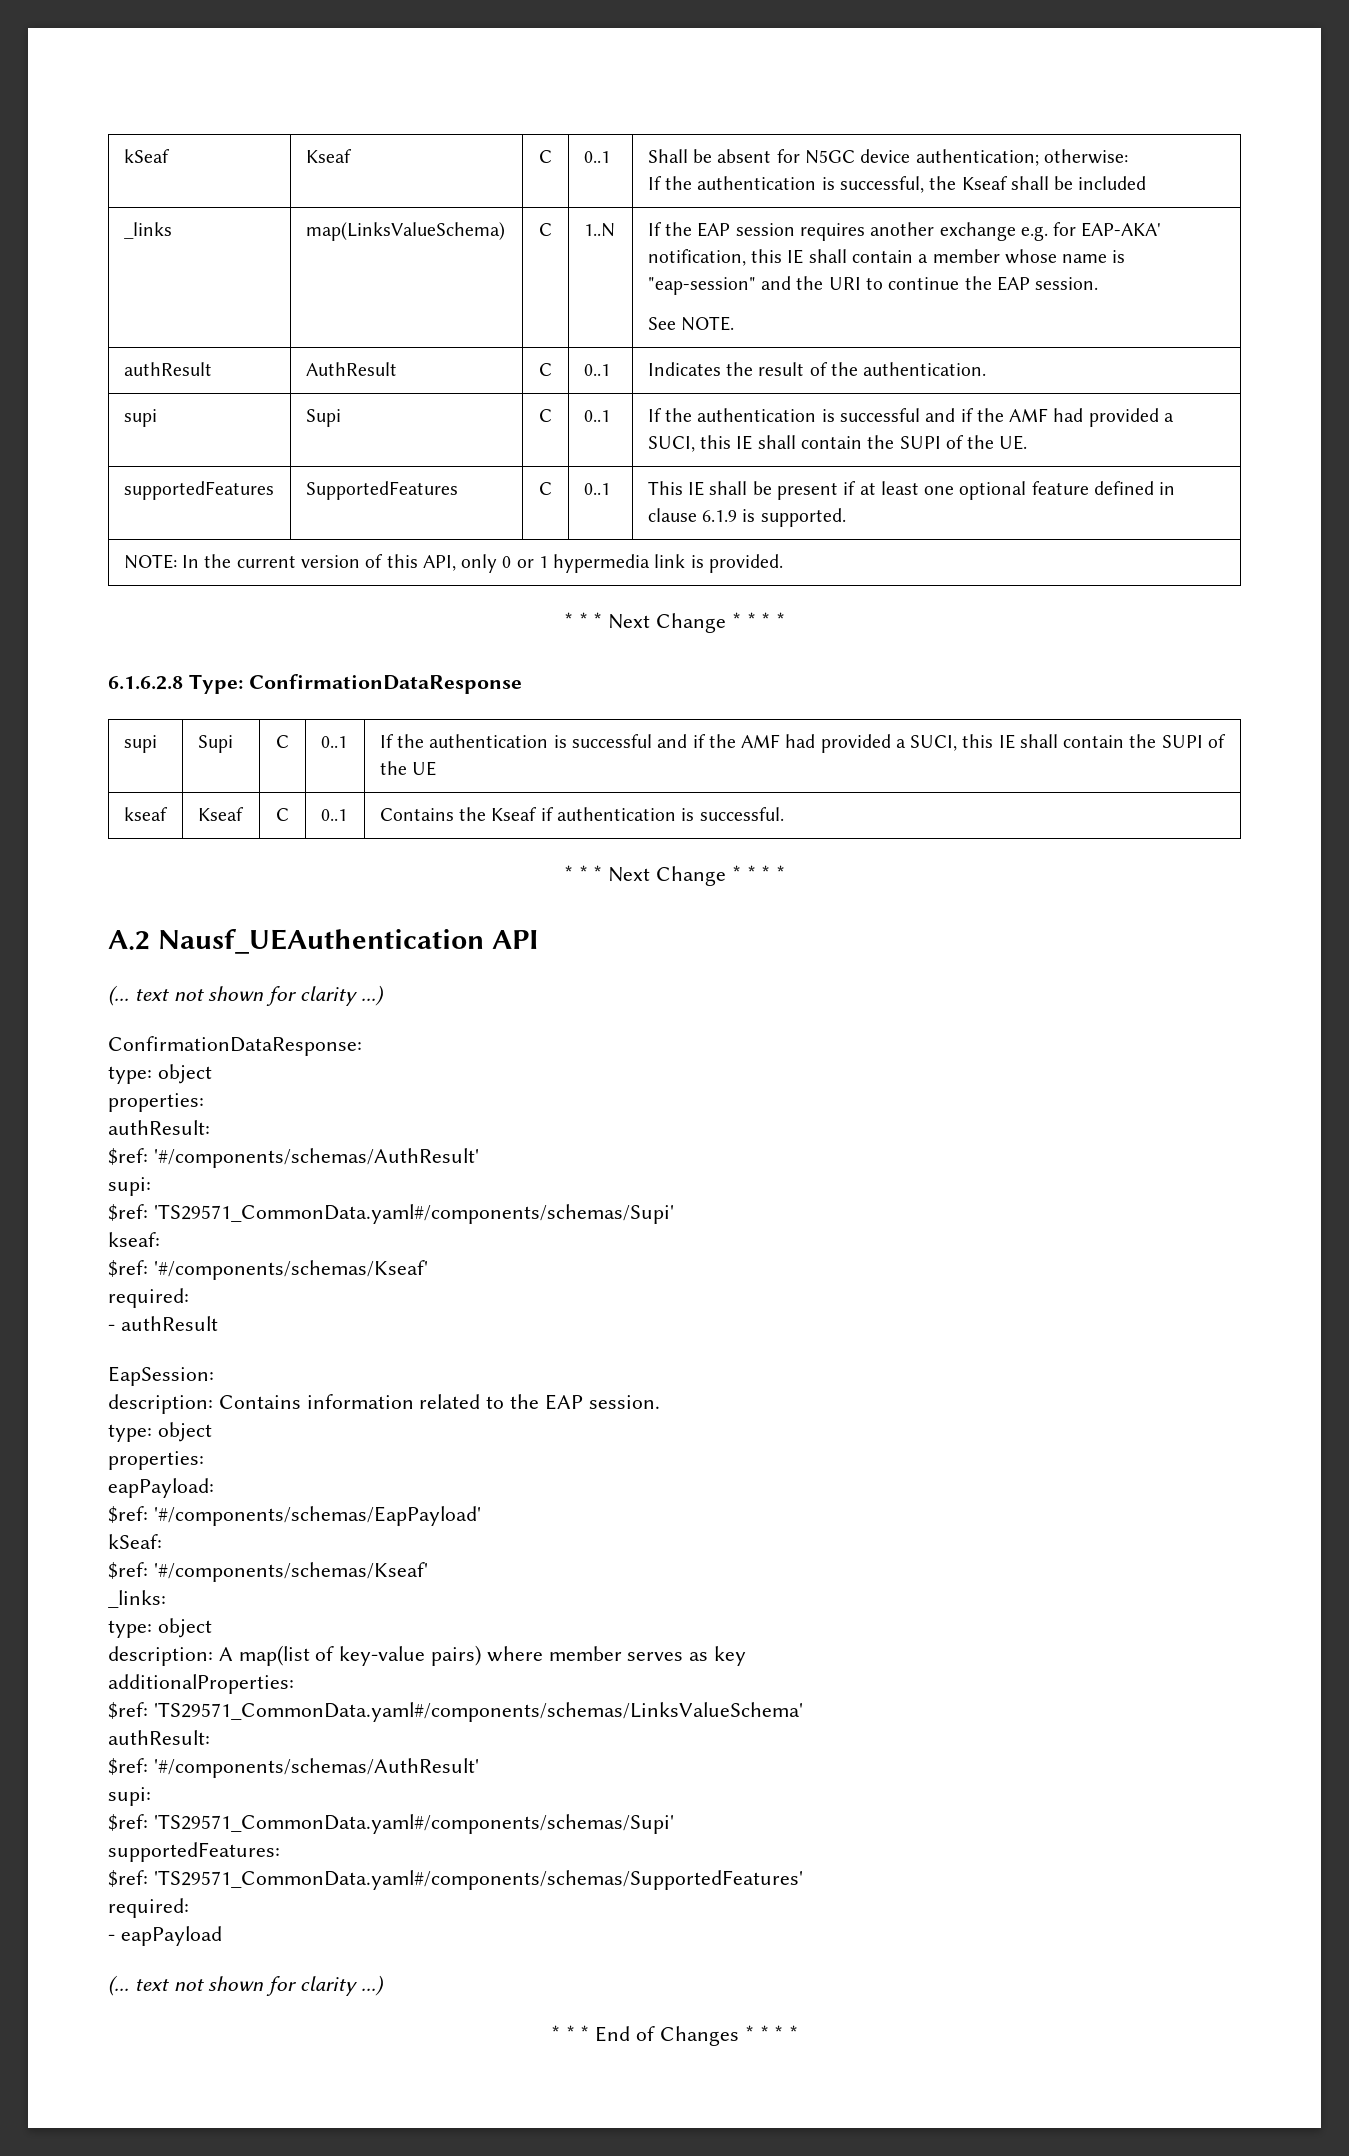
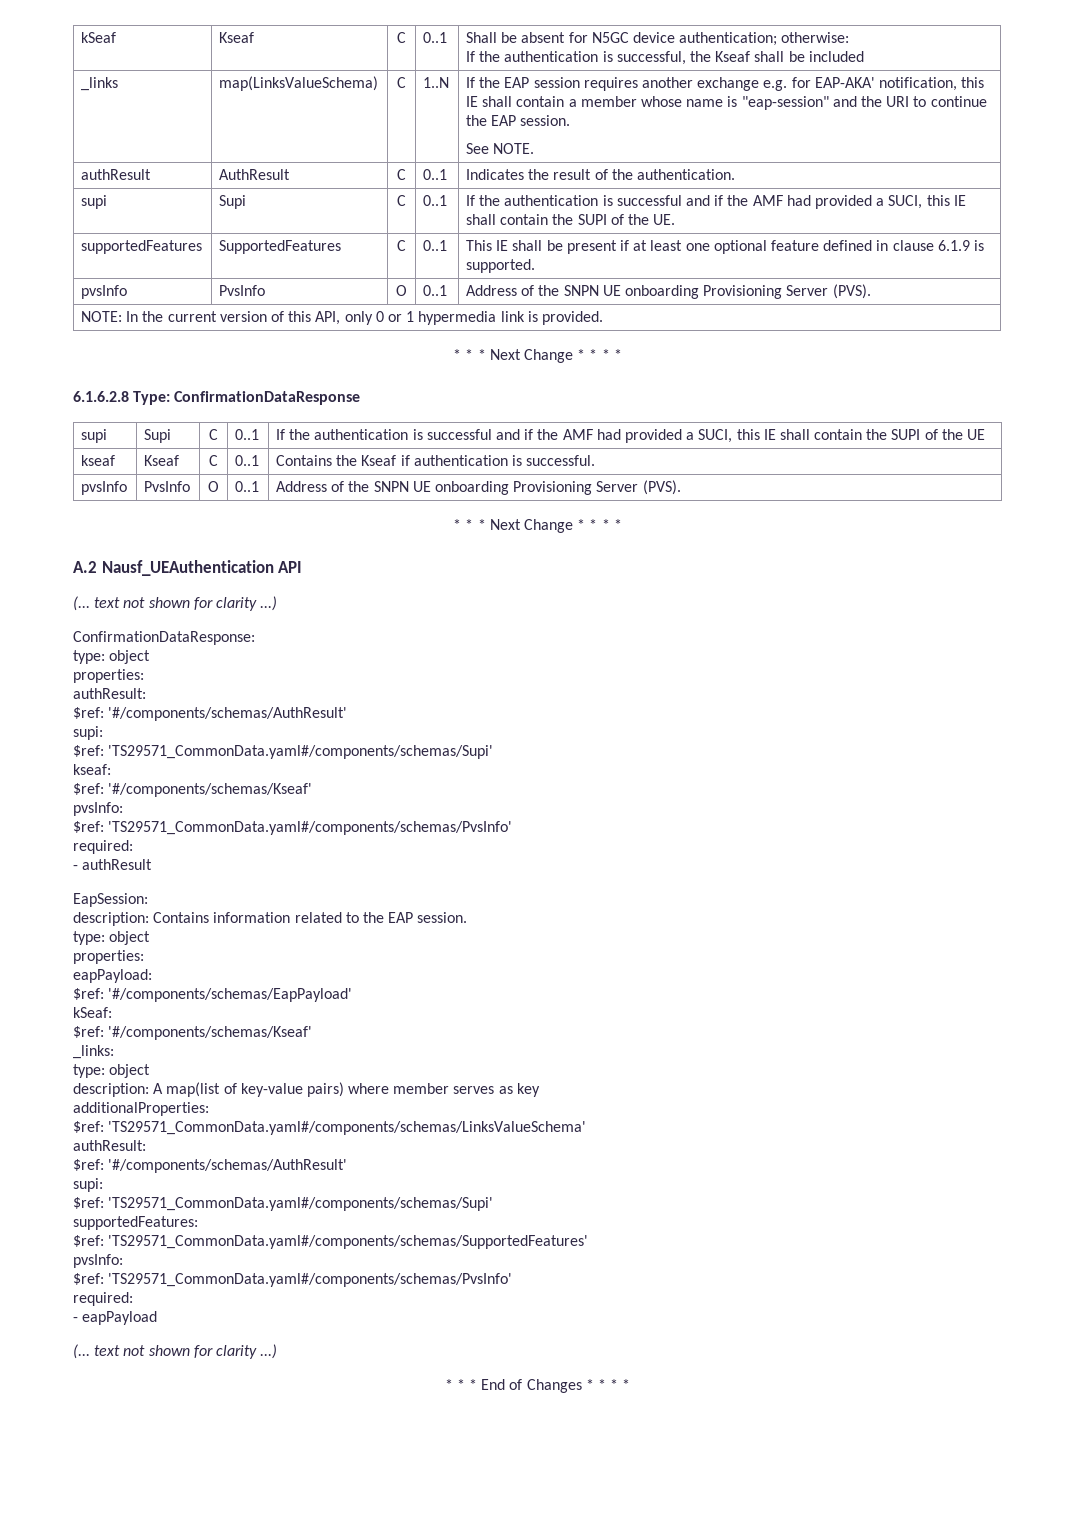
  supportedFeatures | SupportedFeatures | C | 0..1 | This IE shall be present if at least one optional feature defined in clause 6.1.9 is supported.
+ pvsInfo | PvsInfo | O | 0..1 | Address of the SNPN UE onboarding Provisioning Server (PVS).
  kseaf | Kseaf | C | 0..1 | Contains the Kseaf if authentication is successful.
+ pvsInfo | PvsInfo | O | 0..1 | Address of the SNPN UE onboarding Provisioning Server (PVS).
  kseaf:
  $ref: '#/components/schemas/Kseaf'
+ pvsInfo:
+ $ref: 'TS29571_CommonData.yaml#/components/schemas/PvsInfo'
  $ref: 'TS29571_CommonData.yaml#/components/schemas/SupportedFeatures'
+ pvsInfo:
+ $ref: 'TS29571_CommonData.yaml#/components/schemas/PvsInfo'

